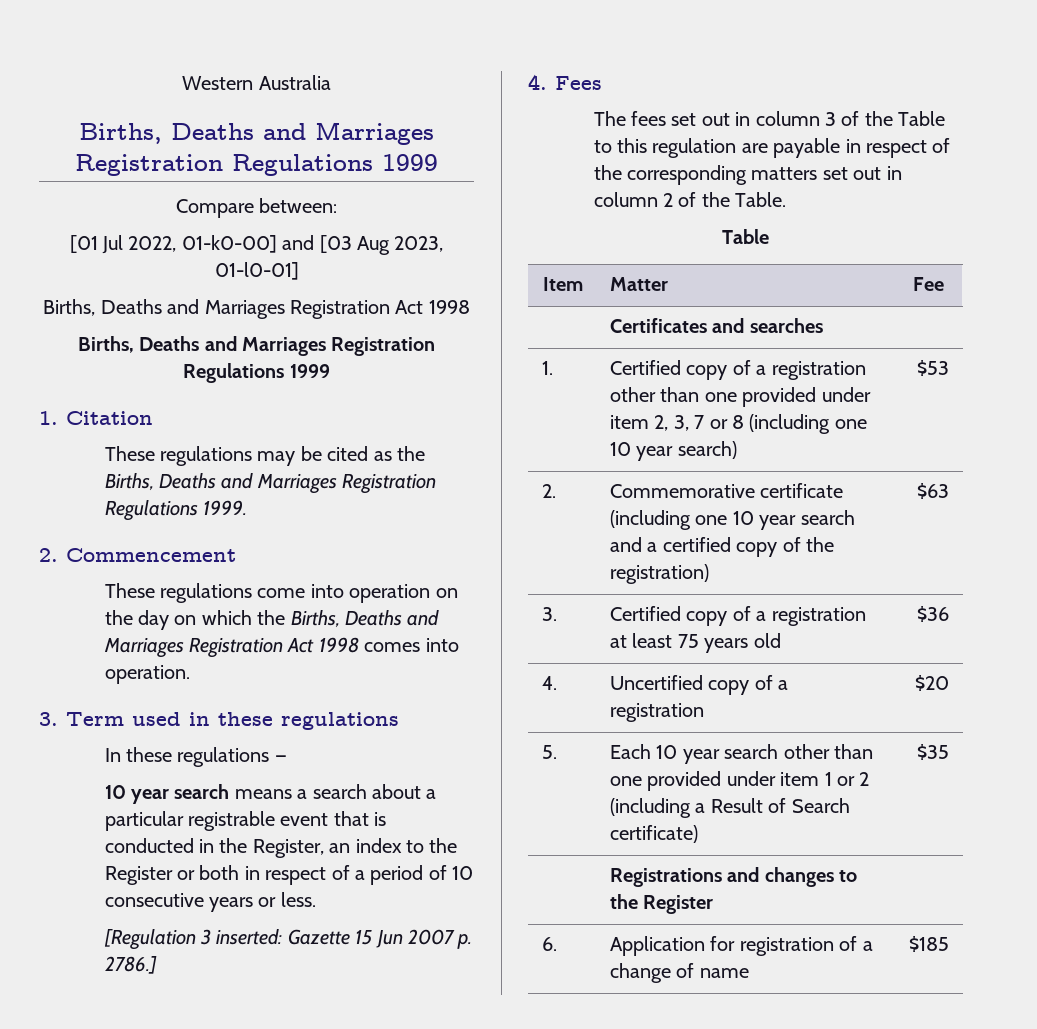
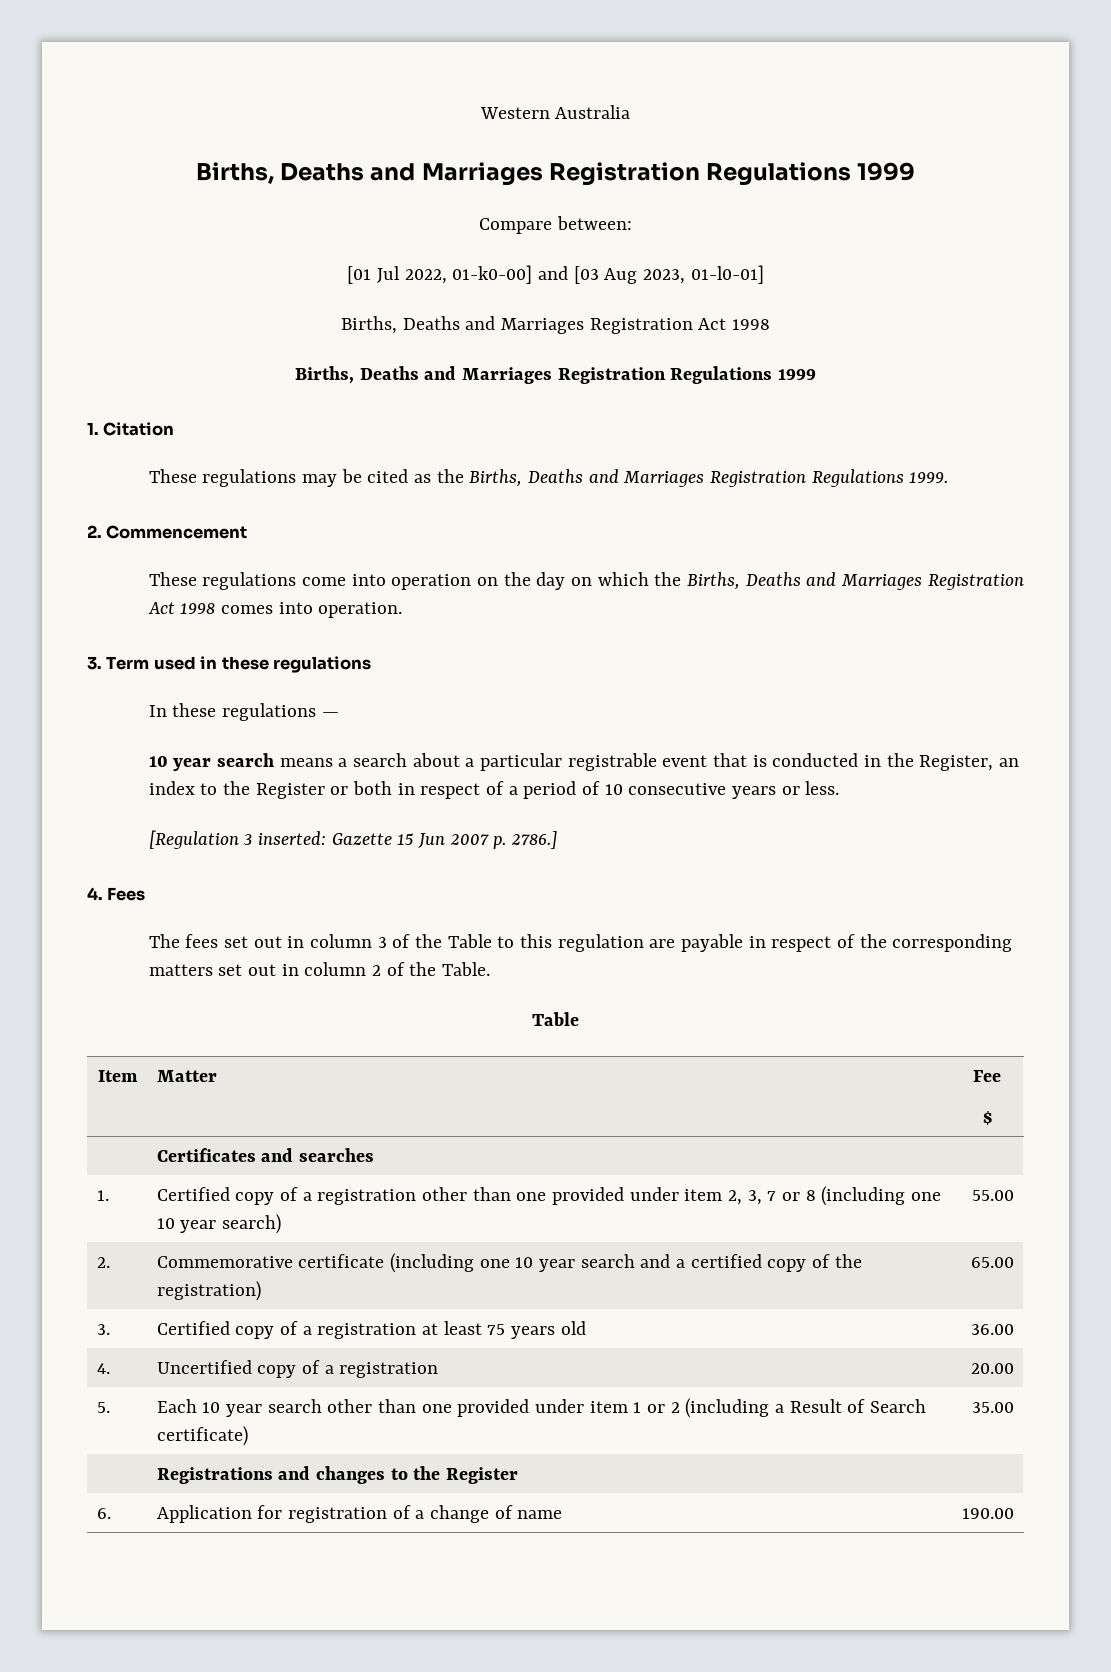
  Item | Matter | Fee
+ $
- 1. | Certified copy of a registration other than one provided under item 2, 3, 7 or 8 (including one 10 year search) | $53
+ 1. | Certified copy of a registration other than one provided under item 2, 3, 7 or 8 (including one 10 year search) | 55.00
- 2. | Commemorative certificate (including one 10 year search and a certified copy of the registration) | $63
+ 2. | Commemorative certificate (including one 10 year search and a certified copy of the registration) | 65.00
- 3. | Certified copy of a registration at least 75 years old | $36
+ 3. | Certified copy of a registration at least 75 years old | 36.00
- 4. | Uncertified copy of a registration | $20
+ 4. | Uncertified copy of a registration | 20.00
- 5. | Each 10 year search other than one provided under item 1 or 2 (including a Result of Search certificate) | $35
+ 5. | Each 10 year search other than one provided under item 1 or 2 (including a Result of Search certificate) | 35.00
- 6. | Application for registration of a change of name | $185
+ 6. | Application for registration of a change of name | 190.00

